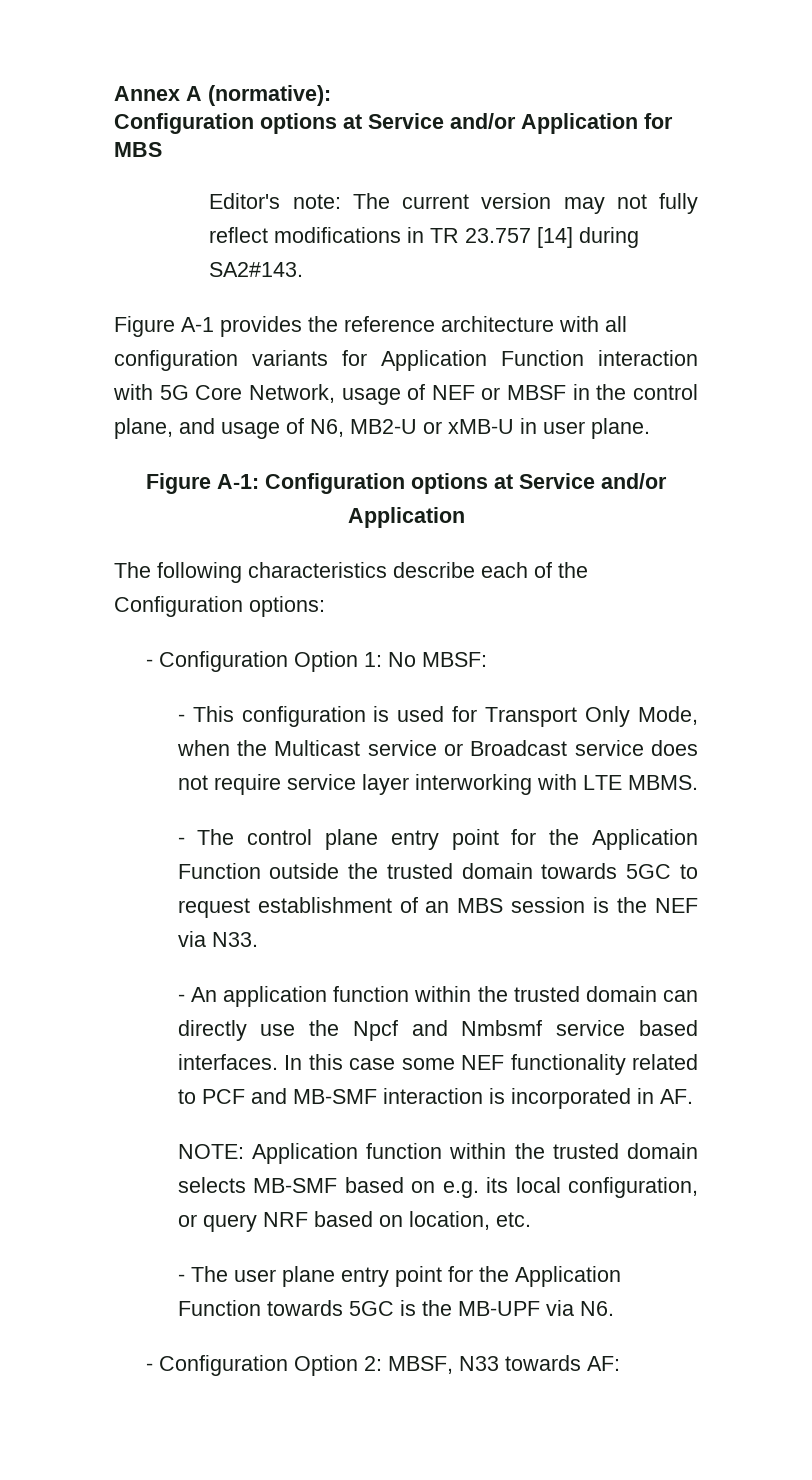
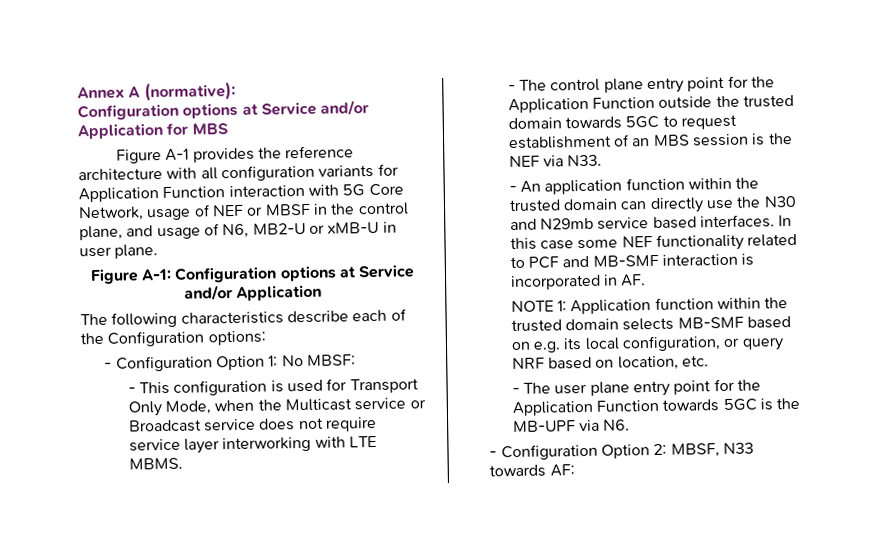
- Editor's note: The current version may not fully reflect modifications in TR 23.757 [14] during SA2#143.
- - An application function within the trusted domain can directly use the Npcf and Nmbsmf service based interfaces.
+ - An application function within the trusted domain can directly use the N30 and N29mb service based interfaces.
- NOTE: Application function within the trusted domain selects MB-SMF based on e.g. its local configuration, or query NRF based on location, etc.
+ NOTE 1: Application function within the trusted domain selects MB-SMF based on e.g. its local configuration, or query NRF based on location, etc.

